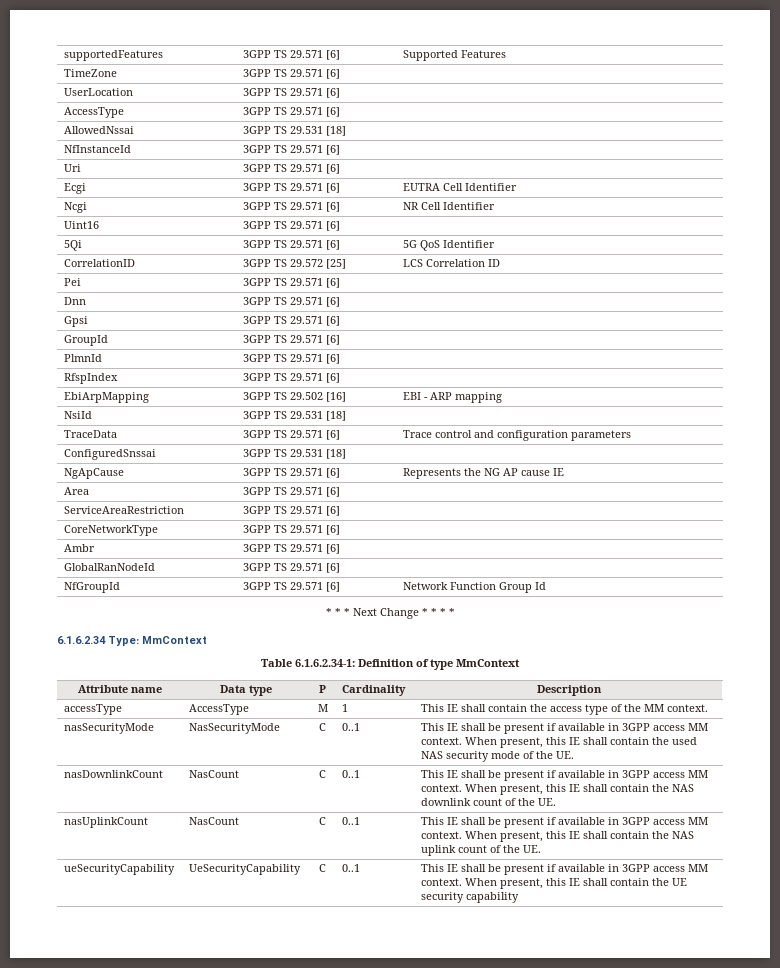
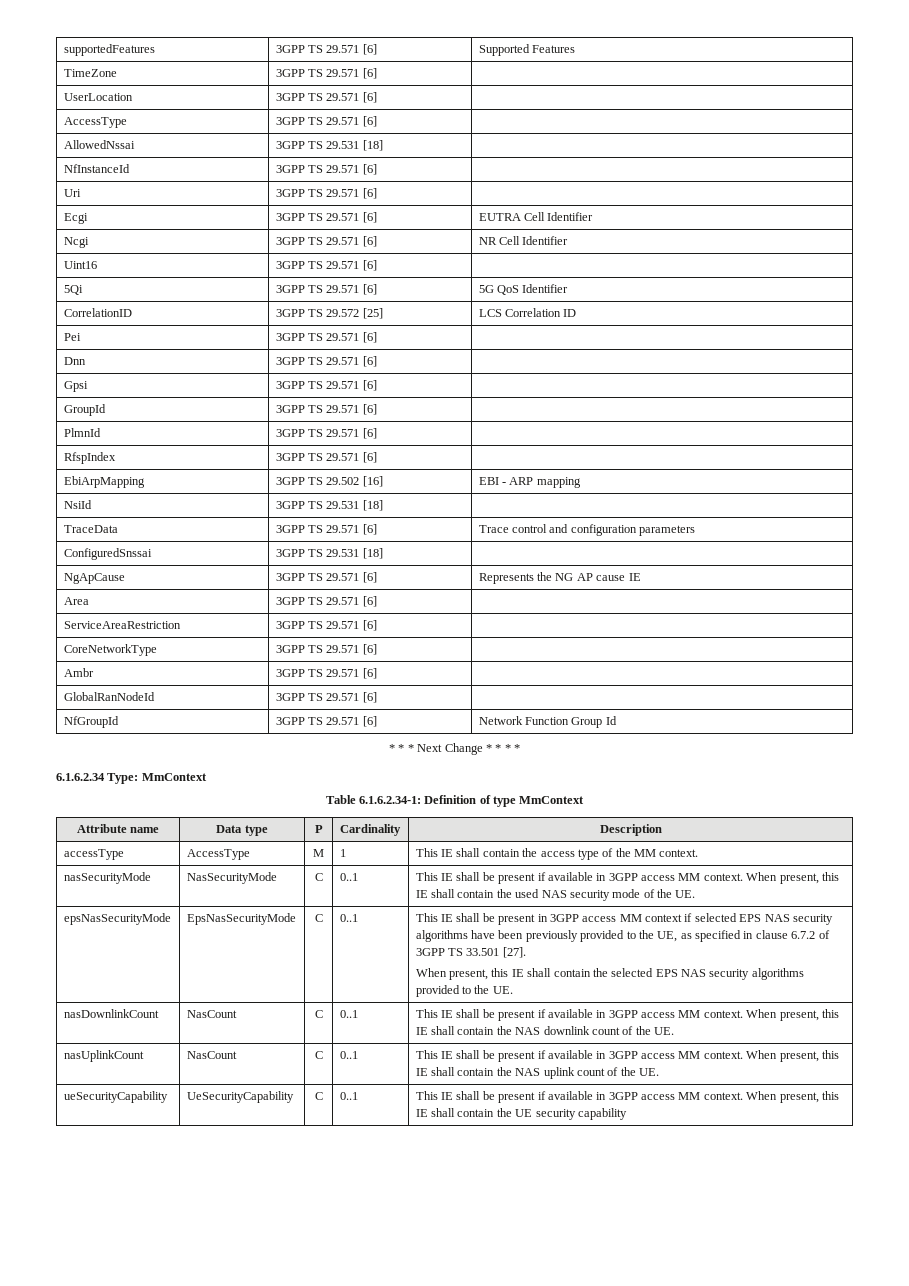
+ epsNasSecurityMode | EpsNasSecurityMode | C | 0..1 | This IE shall be present in 3GPP access MM context if selected EPS NAS security algorithms have been previously provided to the UE, as specified in clause 6.7.2 of 3GPP TS 33.501 [27].
+ When present, this IE shall contain the selected EPS NAS security algorithms provided to the UE.

